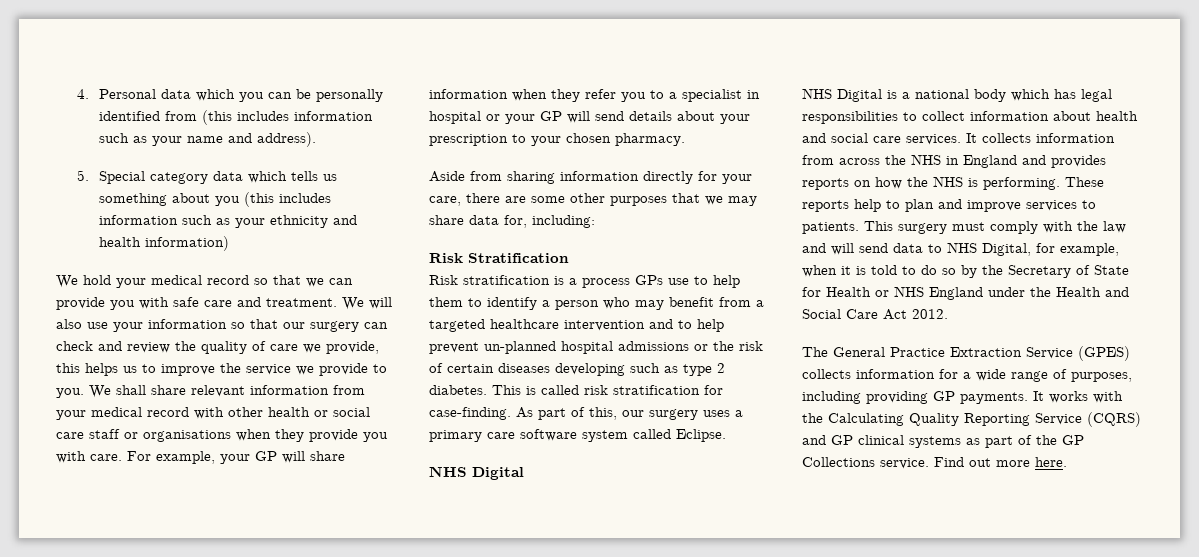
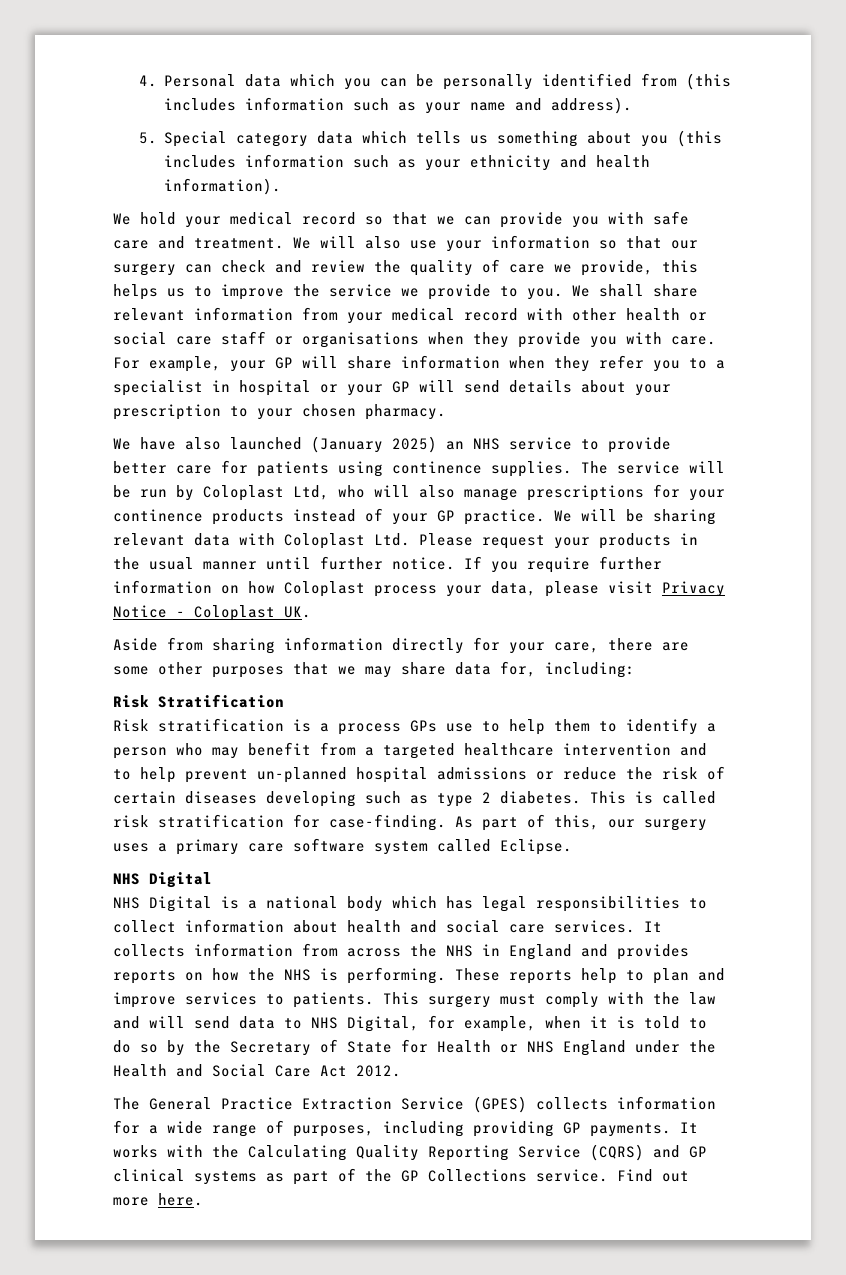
- 5. Special category data which tells us something about you (this includes information such as your ethnicity and health information)
+ 5. Special category data which tells us something about you (this includes information such as your ethnicity and health information).
+ We have also launched (January 2025) an NHS service to provide better care for patients using continence supplies. The service will be run by Coloplast Ltd, who will also manage prescriptions for your continence products instead of your GP practice. We will be sharing relevant data with Coloplast Ltd. Please request your products in the usual manner until further notice. If you require further information on how Coloplast process your data, please visit Privacy Notice - Coloplast UK.
- Risk stratification is a process GPs use to help them to identify a person who may benefit from a targeted healthcare intervention and to help prevent un-planned hospital admissions or the risk of certain diseases developing such as type 2 diabetes.
+ Risk stratification is a process GPs use to help them to identify a person who may benefit from a targeted healthcare intervention and to help prevent un-planned hospital admissions or reduce the risk of certain diseases developing such as type 2 diabetes.

